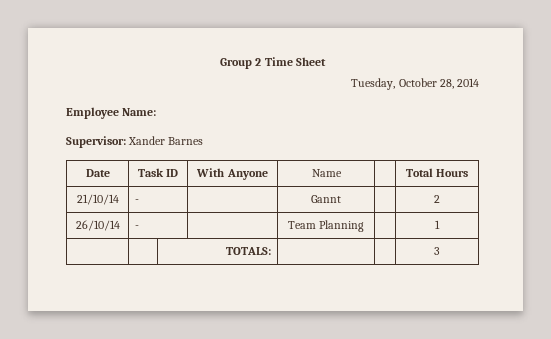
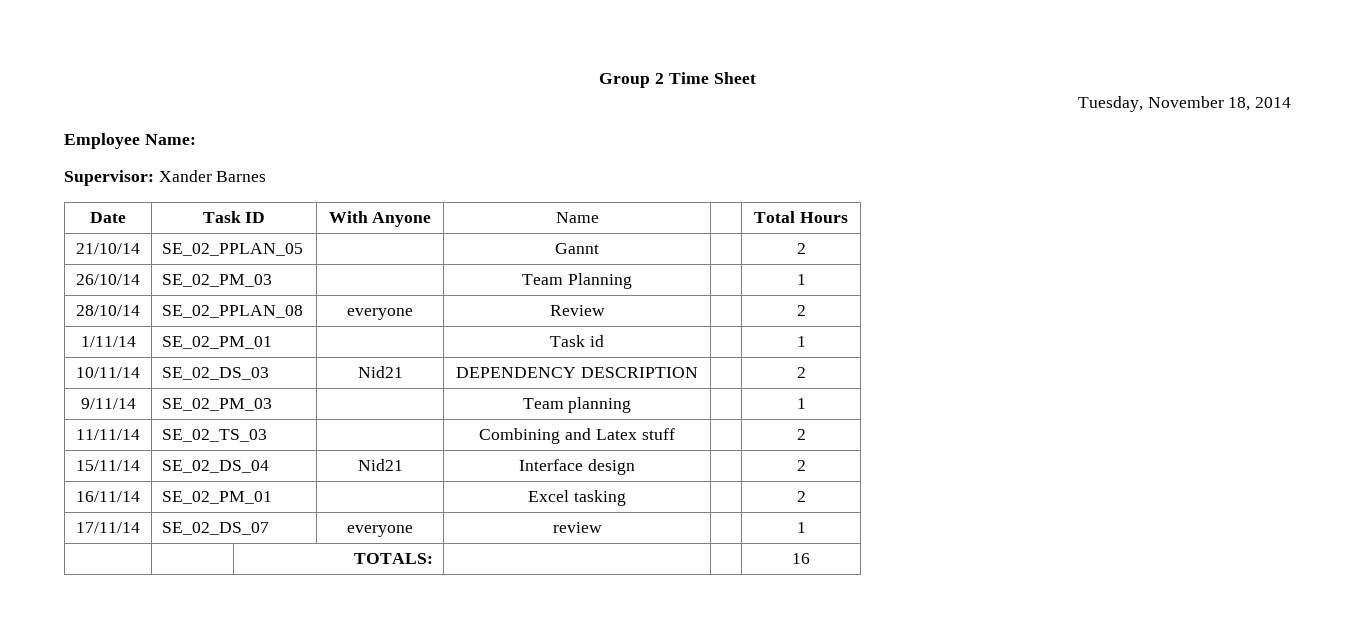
- Tuesday, October 28, 2014
+ Tuesday, November 18, 2014
- 21/10/14 | - | | Gannt | | 2
+ 21/10/14 | SE_02_PPLAN_05 | | Gannt | | 2
- 26/10/14 | - | | Team Planning | | 1
+ 26/10/14 | SE_02_PM_03 | | Team Planning | | 1
+ 28/10/14 | SE_02_PPLAN_08 | everyone | Review | | 2
+ 1/11/14 | SE_02_PM_01 | | Task id | | 1
+ 10/11/14 | SE_02_DS_03 | Nid21 | DEPENDENCY DESCRIPTION | | 2
+ 9/11/14 | SE_02_PM_03 | | Team planning | | 1
+ 11/11/14 | SE_02_TS_03 | | Combining and Latex stuff | | 2
+ 15/11/14 | SE_02_DS_04 | Nid21 | Interface design | | 2
+ 16/11/14 | SE_02_PM_01 | | Excel tasking | | 2
+ 17/11/14 | SE_02_DS_07 | everyone | review | | 1
- | | TOTALS: | | | 3
+ | | TOTALS: | | | 16

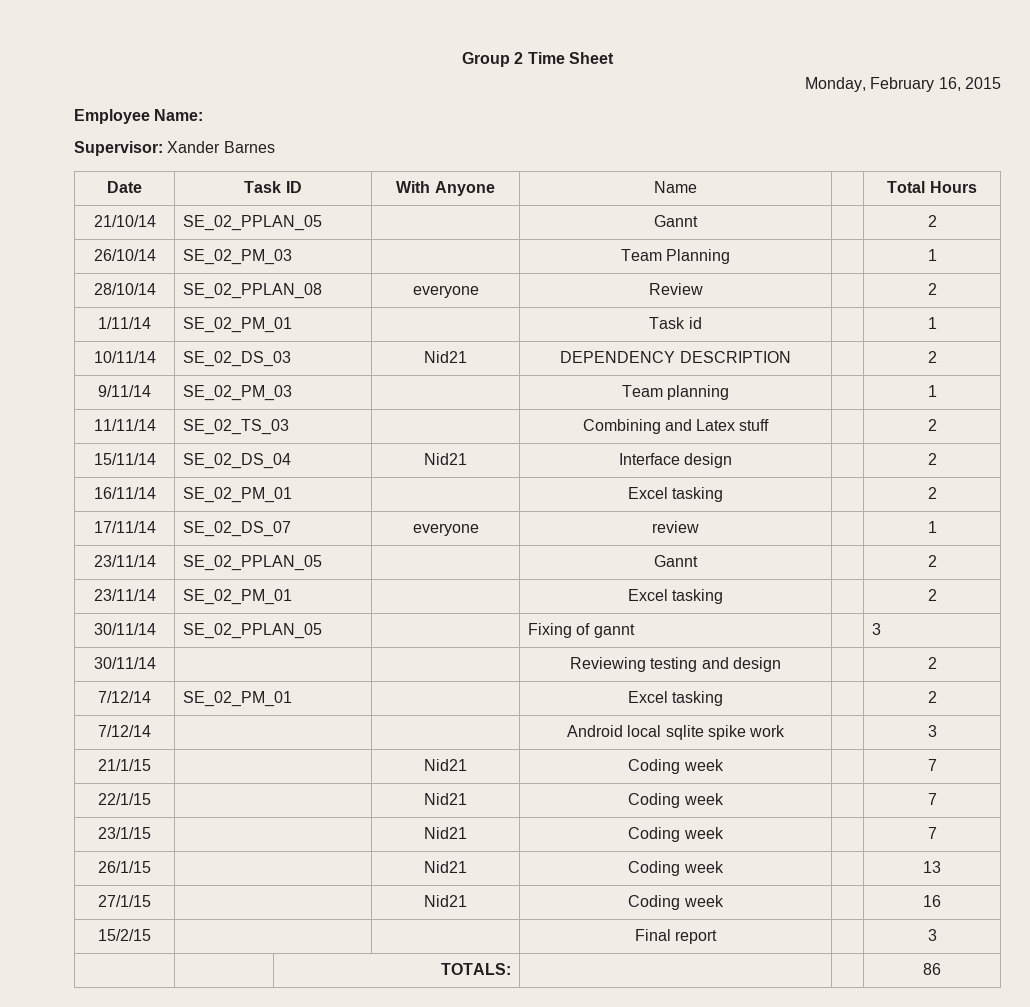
- Tuesday, November 18, 2014
+ Monday, February 16, 2015
+ 23/11/14 | SE_02_PPLAN_05 | | Gannt | | 2
+ 23/11/14 | SE_02_PM_01 | | Excel tasking | | 2
+ 30/11/14 | SE_02_PPLAN_05 | | Fixing of gannt | | 3
+ 30/11/14 | | | Reviewing testing and design | | 2
+ 7/12/14 | SE_02_PM_01 | | Excel tasking | | 2
+ 7/12/14 | | | Android local sqlite spike work | | 3
+ 21/1/15 | | Nid21 | Coding week | | 7
+ 22/1/15 | | Nid21 | Coding week | | 7
+ 23/1/15 | | Nid21 | Coding week | | 7
+ 26/1/15 | | Nid21 | Coding week | | 13
+ 27/1/15 | | Nid21 | Coding week | | 16
+ 15/2/15 | | | Final report | | 3
- | | TOTALS: | | | 16
+ | | TOTALS: | | | 86

